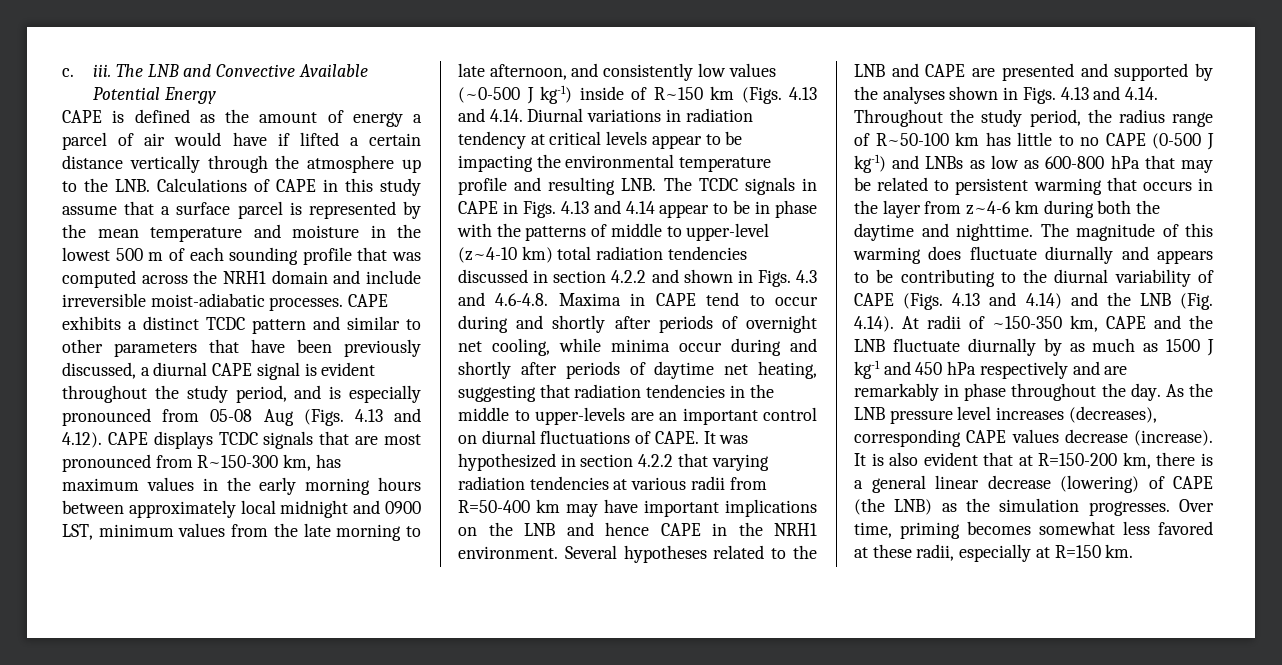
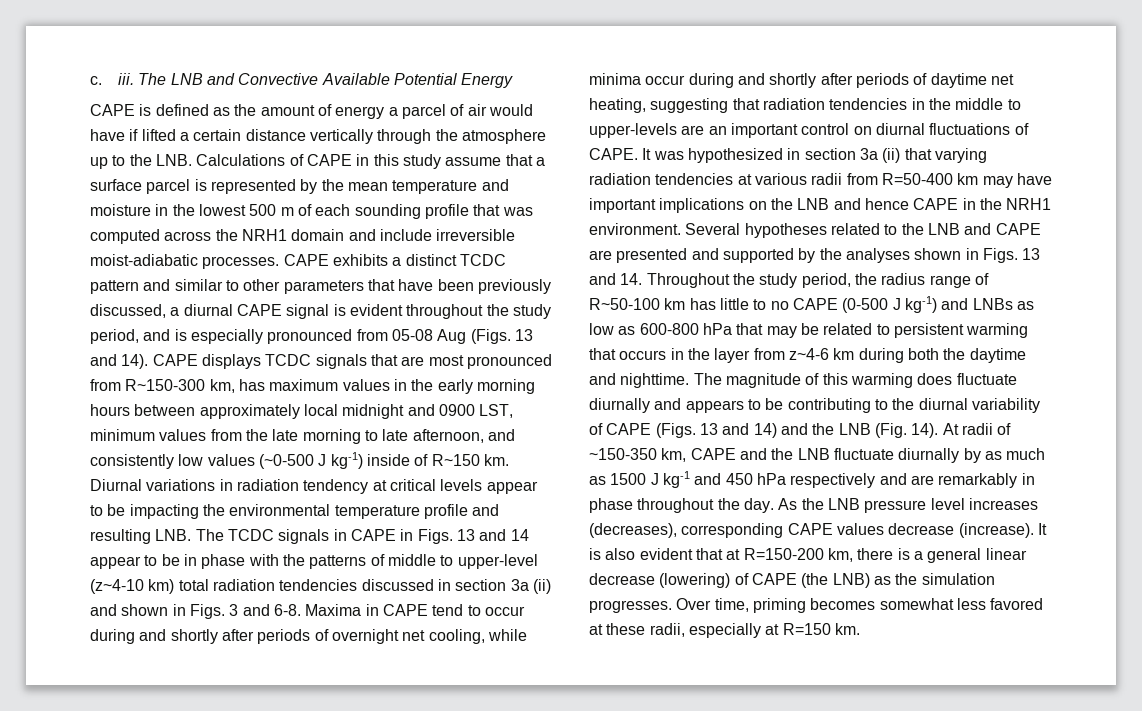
- CAPE exhibits a distinct TCDC pattern and similar to other parameters that have been previously discussed, a diurnal CAPE signal is evident throughout the study period, and is especially pronounced from 05-08 Aug (Figs. 4.13 and 4.12). CAPE displays TCDC signals that are most pronounced from R~150-300 km, has maximum values in the early morning hours between approximately local midnight and 0900 LST, minimum values from the late morning to late afternoon, and consistently low values (~0-500 J kg-1) inside of R~150 km (Figs. 4.13 and 4.14. Diurnal variations in radiation tendency at critical levels appear to be impacting the environmental temperature profile and resulting LNB. The TCDC signals in CAPE in Figs. 4.13 and 4.14 appear to be in phase with the patterns of middle to upper-level (z~4-10 km) total radiation tendencies discussed in section 4.2.2 and shown in Figs. 4.3 and 4.6-4.8. Maxima in CAPE tend to occur during and shortly after periods of overnight net cooling, while minima occur during and shortly after periods of daytime net heating, suggesting that radiation tendencies in the middle to upper-levels are an important control on diurnal fluctuations of CAPE.
+ CAPE exhibits a distinct TCDC pattern and similar to other parameters that have been previously discussed, a diurnal CAPE signal is evident throughout the study period, and is especially pronounced from 05-08 Aug (Figs. 13 and 14). CAPE displays TCDC signals that are most pronounced from R~150-300 km, has maximum values in the early morning hours between approximately local midnight and 0900 LST, minimum values from the late morning to late afternoon, and consistently low values (~0-500 J kg-1) inside of R~150 km. Diurnal variations in radiation tendency at critical levels appear to be impacting the environmental temperature profile and resulting LNB. The TCDC signals in CAPE in Figs. 13 and 14 appear to be in phase with the patterns of middle to upper-level (z~4-10 km) total radiation tendencies discussed in section 3a (ii) and shown in Figs. 3 and 6-8. Maxima in CAPE tend to occur during and shortly after periods of overnight net cooling, while minima occur during and shortly after periods of daytime net heating, suggesting that radiation tendencies in the middle to upper-levels are an important control on diurnal fluctuations of CAPE.
- It was hypothesized in section 4.2.2 that varying radiation tendencies at various radii from R=50-400 km may have important implications on the LNB and hence CAPE in the NRH1 environment.
+ It was hypothesized in section 3a (ii) that varying radiation tendencies at various radii from R=50-400 km may have important implications on the LNB and hence CAPE in the NRH1 environment.
- Several hypotheses related to the LNB and CAPE are presented and supported by the analyses shown in Figs. 4.13 and 4.14. Throughout the study period, the radius range of R~50-100 km has little to no CAPE (0-500 J kg-1) and LNBs as low as 600-800 hPa that may be related to persistent warming that occurs in the layer from z~4-6 km during both the daytime and nighttime.
+ Several hypotheses related to the LNB and CAPE are presented and supported by the analyses shown in Figs. 13 and 14. Throughout the study period, the radius range of R~50-100 km has little to no CAPE (0-500 J kg-1) and LNBs as low as 600-800 hPa that may be related to persistent warming that occurs in the layer from z~4-6 km during both the daytime and nighttime.
- The magnitude of this warming does fluctuate diurnally and appears to be contributing to the diurnal variability of CAPE (Figs. 4.13 and 4.14) and the LNB (Fig. 4.14). At radii of ~150-350 km, CAPE and the LNB fluctuate diurnally by as much as 1500 J kg-1 and 450 hPa respectively and are remarkably in phase throughout the day.
+ The magnitude of this warming does fluctuate diurnally and appears to be contributing to the diurnal variability of CAPE (Figs. 13 and 14) and the LNB (Fig. 14). At radii of ~150-350 km, CAPE and the LNB fluctuate diurnally by as much as 1500 J kg-1 and 450 hPa respectively and are remarkably in phase throughout the day.

